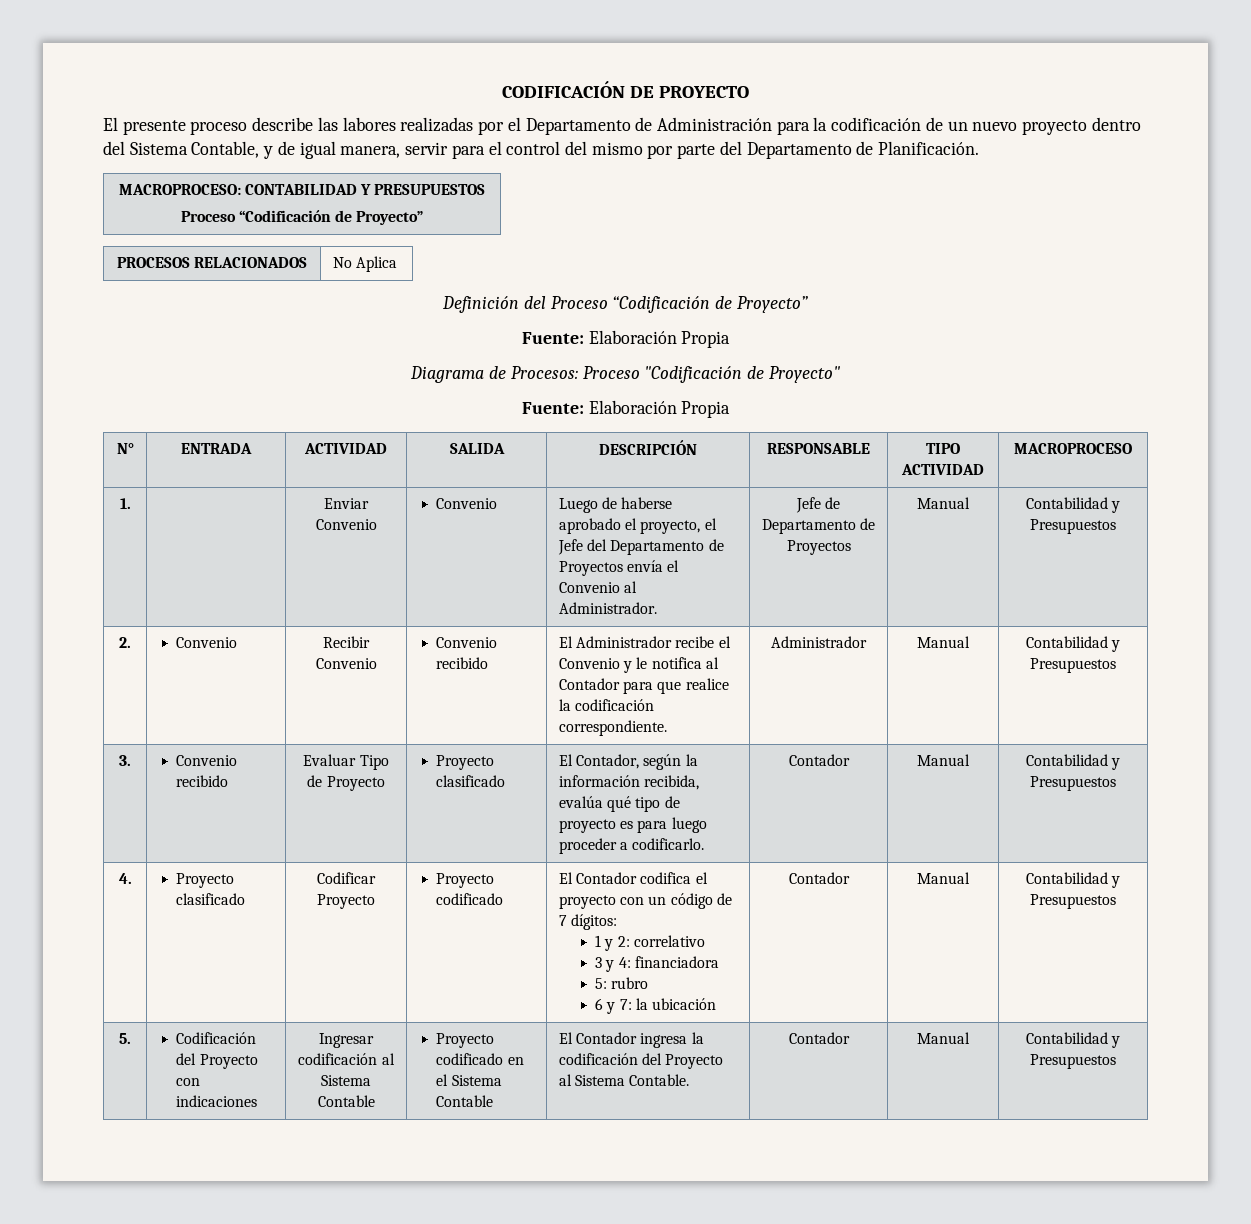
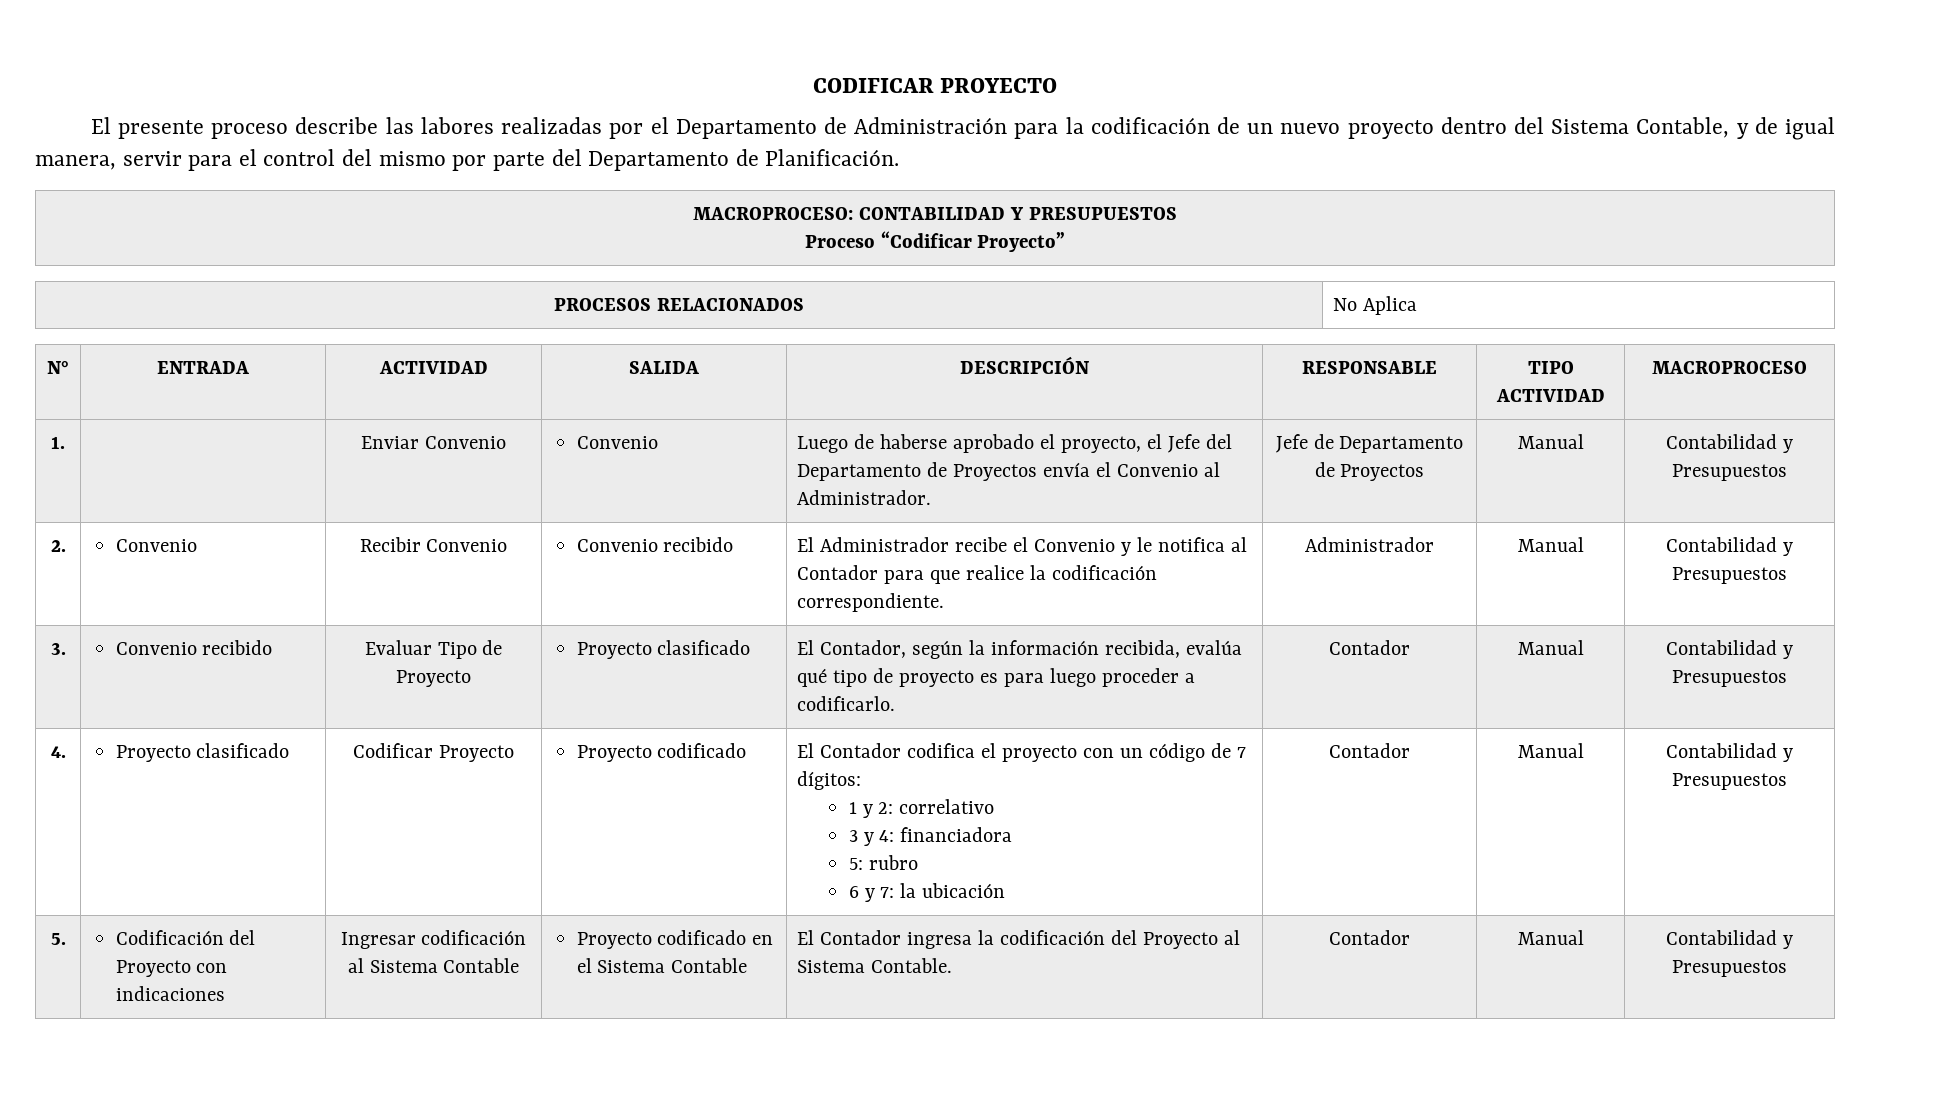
- CODIFICACIÓN DE PROYECTO
+ CODIFICAR PROYECTO
  MACROPROCESO: CONTABILIDAD Y PRESUPUESTOS
- Proceso “Codificación de Proyecto”
+ Proceso “Codificar Proyecto”
- Definición del Proceso “Codificación de Proyecto”
- Fuente: Elaboración Propia
- Diagrama de Procesos: Proceso "Codificación de Proyecto"
- Fuente: Elaboración Propia

